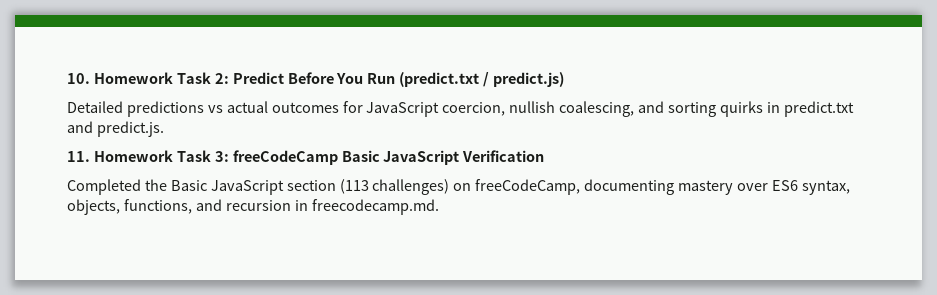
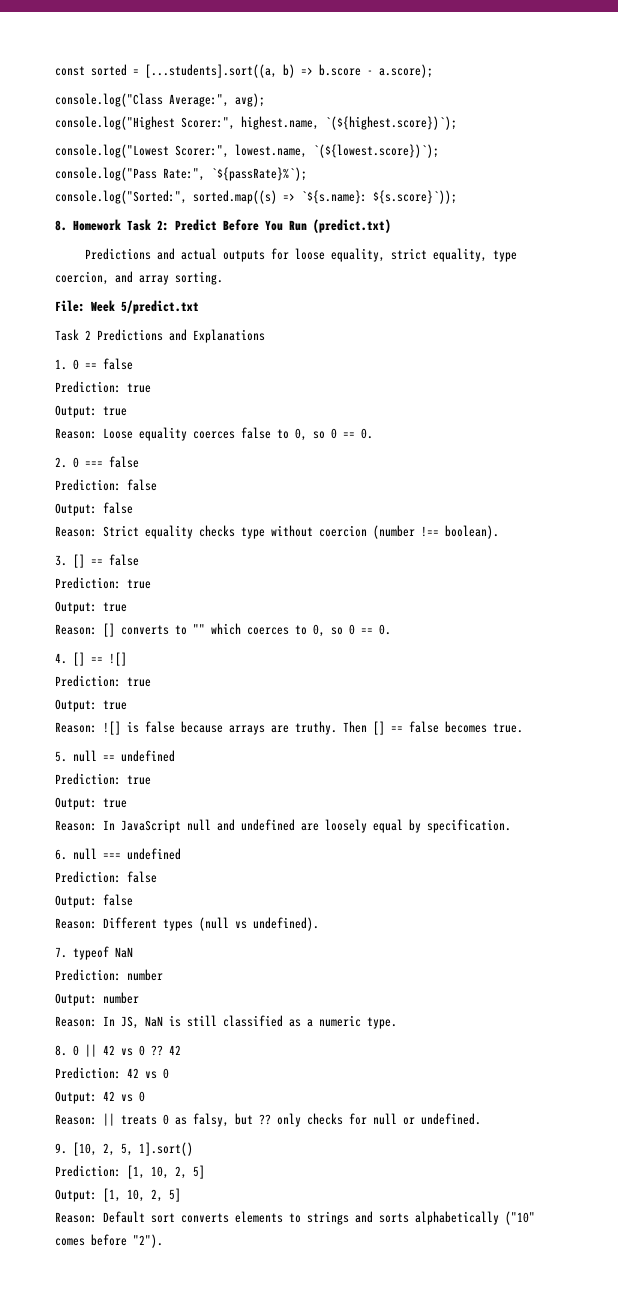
- 10. Homework Task 2: Predict Before You Run (predict.txt / predict.js)
- Detailed predictions vs actual outcomes for JavaScript coercion, nullish coalescing, and sorting quirks in predict.txt and predict.js.
- 11. Homework Task 3: freeCodeCamp Basic JavaScript Verification
- Completed the Basic JavaScript section (113 challenges) on freeCodeCamp, documenting mastery over ES6 syntax, objects, functions, and recursion in freecodecamp.md.
+ const sorted = [...students].sort((a, b) => b.score - a.score);
+ console.log("Class Average:", avg);
+ console.log("Highest Scorer:", highest.name, `(${highest.score})`);
+ console.log("Lowest Scorer:", lowest.name, `(${lowest.score})`);
+ console.log("Pass Rate:", `${passRate}%`);
+ console.log("Sorted:", sorted.map((s) => `${s.name}: ${s.score}`));
+ 8. Homework Task 2: Predict Before You Run (predict.txt)
+ Predictions and actual outputs for loose equality, strict equality, type coercion, and array sorting.
+ File: Week 5/predict.txt
+ Task 2 Predictions and Explanations
+ 1. 0 == false
+ Prediction: true
+ Output: true
+ Reason: Loose equality coerces false to 0, so 0 == 0.
+ 2. 0 === false
+ Prediction: false
+ Output: false
+ Reason: Strict equality checks type without coercion (number !== boolean).
+ 3. [] == false
+ Prediction: true
+ Output: true
+ Reason: [] converts to "" which coerces to 0, so 0 == 0.
+ 4. [] == ![]
+ Prediction: true
+ Output: true
+ Reason: ![] is false because arrays are truthy. Then [] == false becomes true.
+ 5. null == undefined
+ Prediction: true
+ Output: true
+ Reason: In JavaScript null and undefined are loosely equal by specification.
+ 6. null === undefined
+ Prediction: false
+ Output: false
+ Reason: Different types (null vs undefined).
+ 7. typeof NaN
+ Prediction: number
+ Output: number
+ Reason: In JS, NaN is still classified as a numeric type.
+ 8. 0 || 42 vs 0 ?? 42
+ Prediction: 42 vs 0
+ Output: 42 vs 0
+ Reason: || treats 0 as falsy, but ?? only checks for null or undefined.
+ 9. [10, 2, 5, 1].sort()
+ Prediction: [1, 10, 2, 5]
+ Output: [1, 10, 2, 5]
+ Reason: Default sort converts elements to strings and sorts alphabetically ("10" comes before "2").

